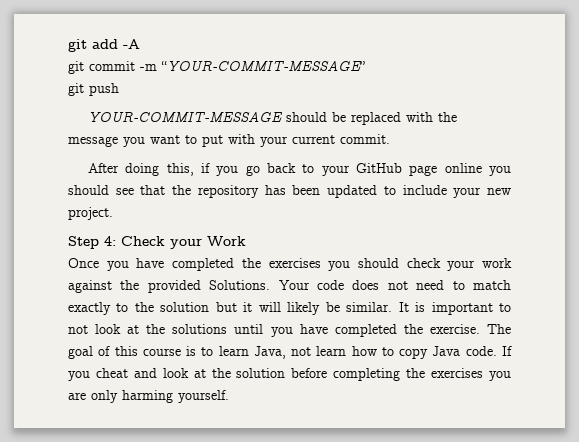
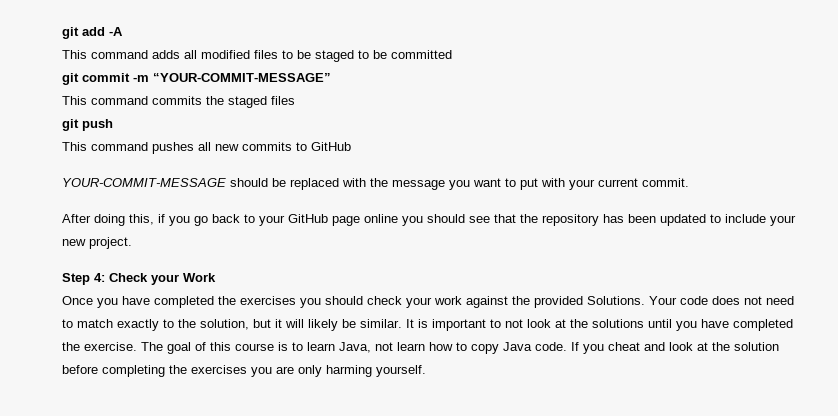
+ This command adds all modified files to be staged to be committed
  git commit -m “YOUR-COMMIT-MESSAGE”
+ This command commits the staged files
  git push
+ This command pushes all new commits to GitHub
- Your code does not need to match exactly to the solution but it will likely be similar.
+ Your code does not need to match exactly to the solution, but it will likely be similar.

